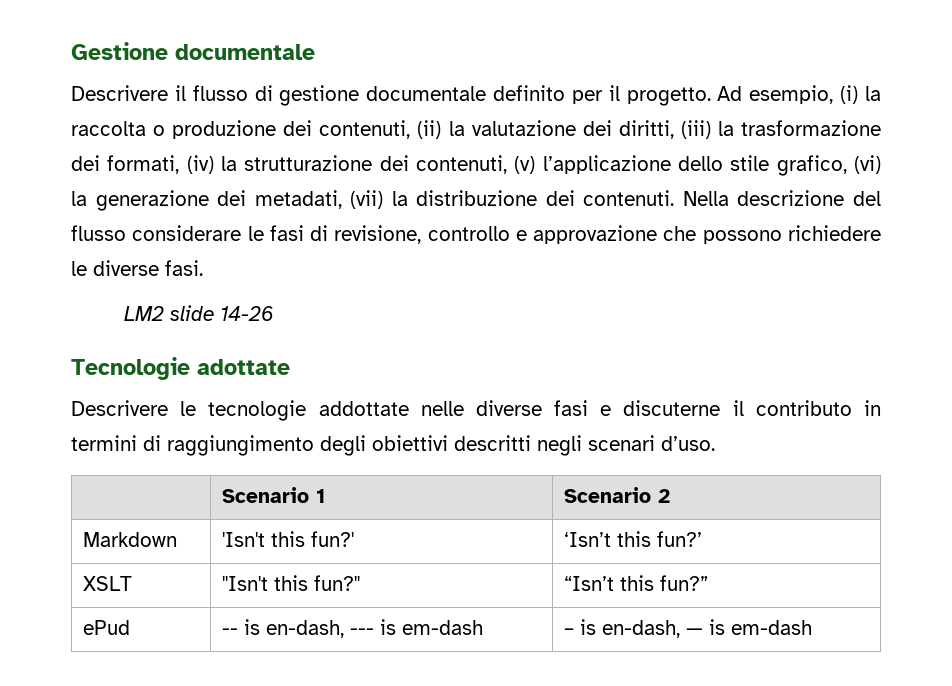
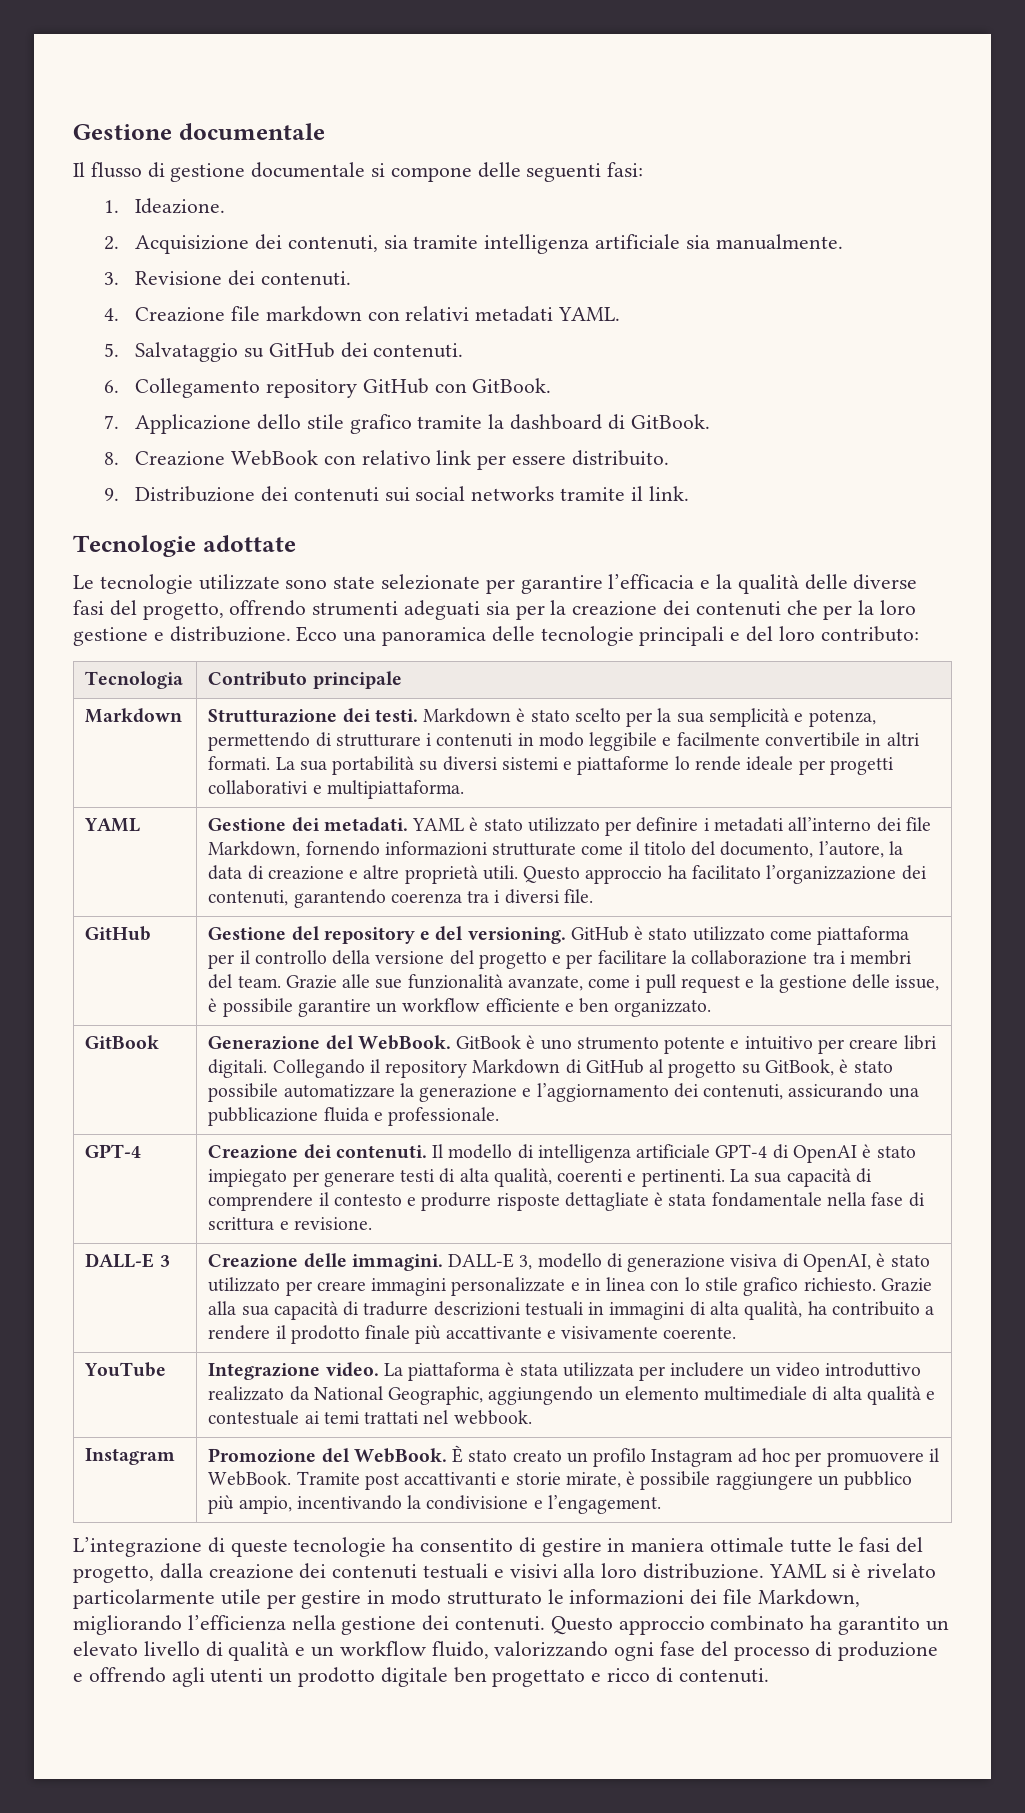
- Descrivere il flusso di gestione documentale definito per il progetto. Ad esempio, (i) la raccolta o produzione dei contenuti, (ii) la valutazione dei diritti, (iii) la trasformazione dei formati, (iv) la strutturazione dei contenuti, (v) l’applicazione dello stile grafico, (vi) la generazione dei metadati, (vii) la distribuzione dei contenuti. Nella descrizione del flusso considerare le fasi di revisione, controllo e approvazione che possono richiedere le diverse fasi.
- LM2 slide 14-26
+ Il flusso di gestione documentale si compone delle seguenti fasi:
+ 1. Ideazione.
+ 2. Acquisizione dei contenuti, sia tramite intelligenza artificiale sia manualmente.
+ 3. Revisione dei contenuti.
+ 4. Creazione file markdown con relativi metadati YAML.
+ 5. Salvataggio su GitHub dei contenuti.
+ 6. Collegamento repository GitHub con GitBook.
+ 7. Applicazione dello stile grafico tramite la dashboard di GitBook.
+ 8. Creazione WebBook con relativo link per essere distribuito.
+ 9. Distribuzione dei contenuti sui social networks tramite il link.
  Tecnologie adottate
- Descrivere le tecnologie addottate nelle diverse fasi e discuterne il contributo in termini di raggiungimento degli obiettivi descritti negli scenari d’uso.
- | Scenario 1 | Scenario 2
- Markdown | 'Isn't this fun?' | ‘Isn’t this fun?’
- XSLT | "Isn't this fun?" | “Isn’t this fun?”
- ePud | -- is en-dash, --- is em-dash | – is en-dash, — is em-dash
+ Le tecnologie utilizzate sono state selezionate per garantire l’efficacia e la qualità delle diverse fasi del progetto, offrendo strumenti adeguati sia per la creazione dei contenuti che per la loro gestione e distribuzione. Ecco una panoramica delle tecnologie principali e del loro contributo:
+ Tecnologia | Contributo principale
+ Markdown | Strutturazione dei testi. Markdown è stato scelto per la sua semplicità e potenza, permettendo di strutturare i contenuti in modo leggibile e facilmente convertibile in altri formati. La sua portabilità su diversi sistemi e piattaforme lo rende ideale per progetti collaborativi e multipiattaforma.
+ YAML | Gestione dei metadati. YAML è stato utilizzato per definire i metadati all’interno dei file Markdown, fornendo informazioni strutturate come il titolo del documento, l’autore, la data di creazione e altre proprietà utili. Questo approccio ha facilitato l’organizzazione dei contenuti, garantendo coerenza tra i diversi file.
+ GitHub | Gestione del repository e del versioning. GitHub è stato utilizzato come piattaforma per il controllo della versione del progetto e per facilitare la collaborazione tra i membri del team. Grazie alle sue funzionalità avanzate, come i pull request e la gestione delle issue, è possibile garantire un workflow efficiente e ben organizzato.
+ GitBook | Generazione del WebBook. GitBook è uno strumento potente e intuitivo per creare libri digitali. Collegando il repository Markdown di GitHub al progetto su GitBook, è stato possibile automatizzare la generazione e l’aggiornamento dei contenuti, assicurando una pubblicazione fluida e professionale.
+ GPT-4 | Creazione dei contenuti. Il modello di intelligenza artificiale GPT-4 di OpenAI è stato impiegato per generare testi di alta qualità, coerenti e pertinenti. La sua capacità di comprendere il contesto e produrre risposte dettagliate è stata fondamentale nella fase di scrittura e revisione.
+ DALL-E 3 | Creazione delle immagini. DALL-E 3, modello di generazione visiva di OpenAI, è stato utilizzato per creare immagini personalizzate e in linea con lo stile grafico richiesto. Grazie alla sua capacità di tradurre descrizioni testuali in immagini di alta qualità, ha contribuito a rendere il prodotto finale più accattivante e visivamente coerente.
+ YouTube | Integrazione video. La piattaforma è stata utilizzata per includere un video introduttivo realizzato da National Geographic, aggiungendo un elemento multimediale di alta qualità e contestuale ai temi trattati nel webbook.
+ Instagram | Promozione del WebBook. È stato creato un profilo Instagram ad hoc per promuovere il WebBook. Tramite post accattivanti e storie mirate, è possibile raggiungere un pubblico più ampio, incentivando la condivisione e l’engagement.
+ L’integrazione di queste tecnologie ha consentito di gestire in maniera ottimale tutte le fasi del progetto, dalla creazione dei contenuti testuali e visivi alla loro distribuzione. YAML si è rivelato particolarmente utile per gestire in modo strutturato le informazioni dei file Markdown, migliorando l’efficienza nella gestione dei contenuti. Questo approccio combinato ha garantito un elevato livello di qualità e un workflow fluido, valorizzando ogni fase del processo di produzione e offrendo agli utenti un prodotto digitale ben progettato e ricco di contenuti.

